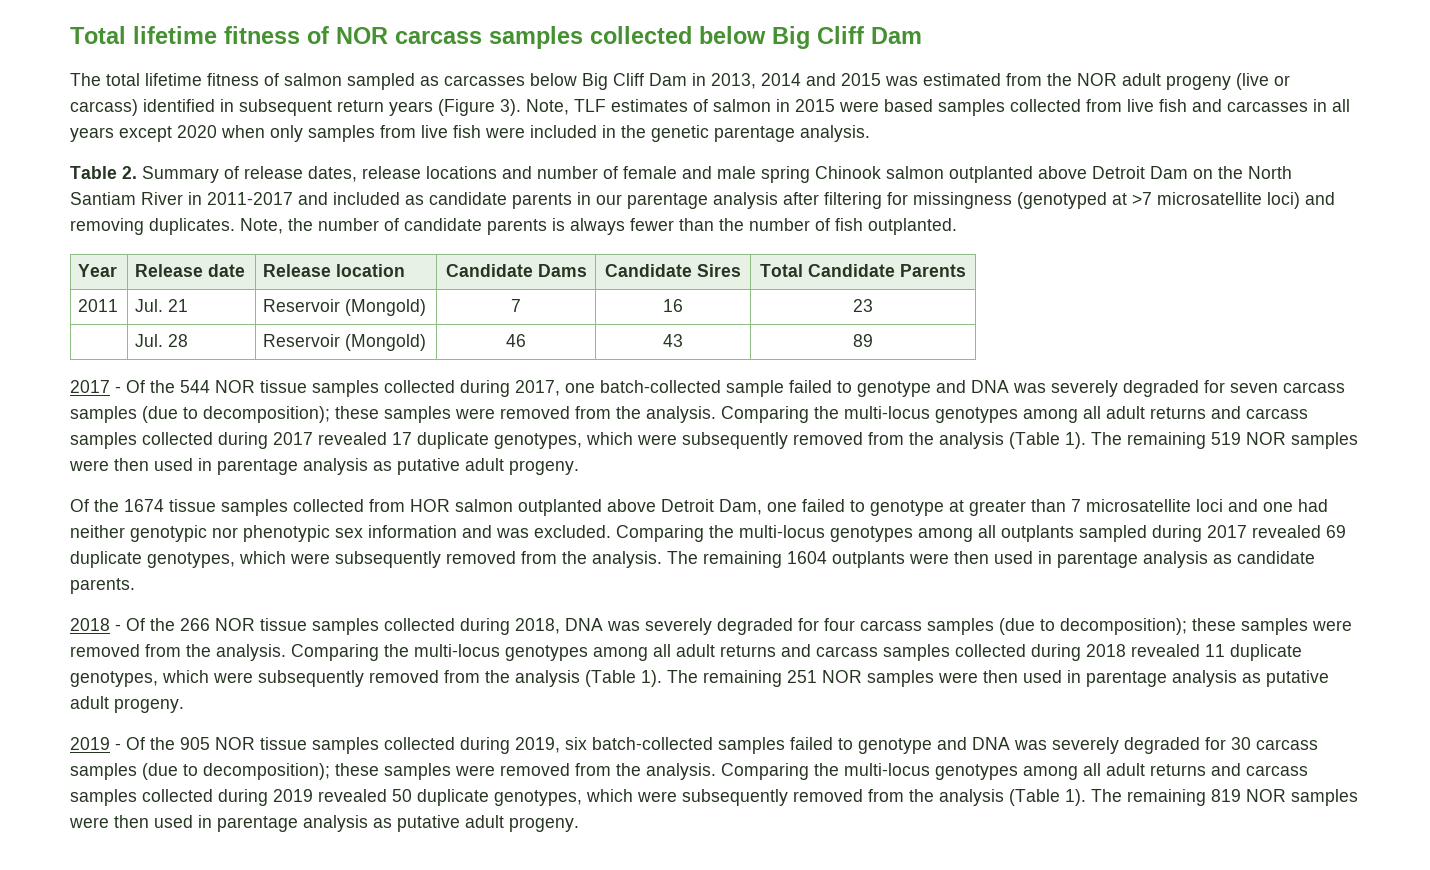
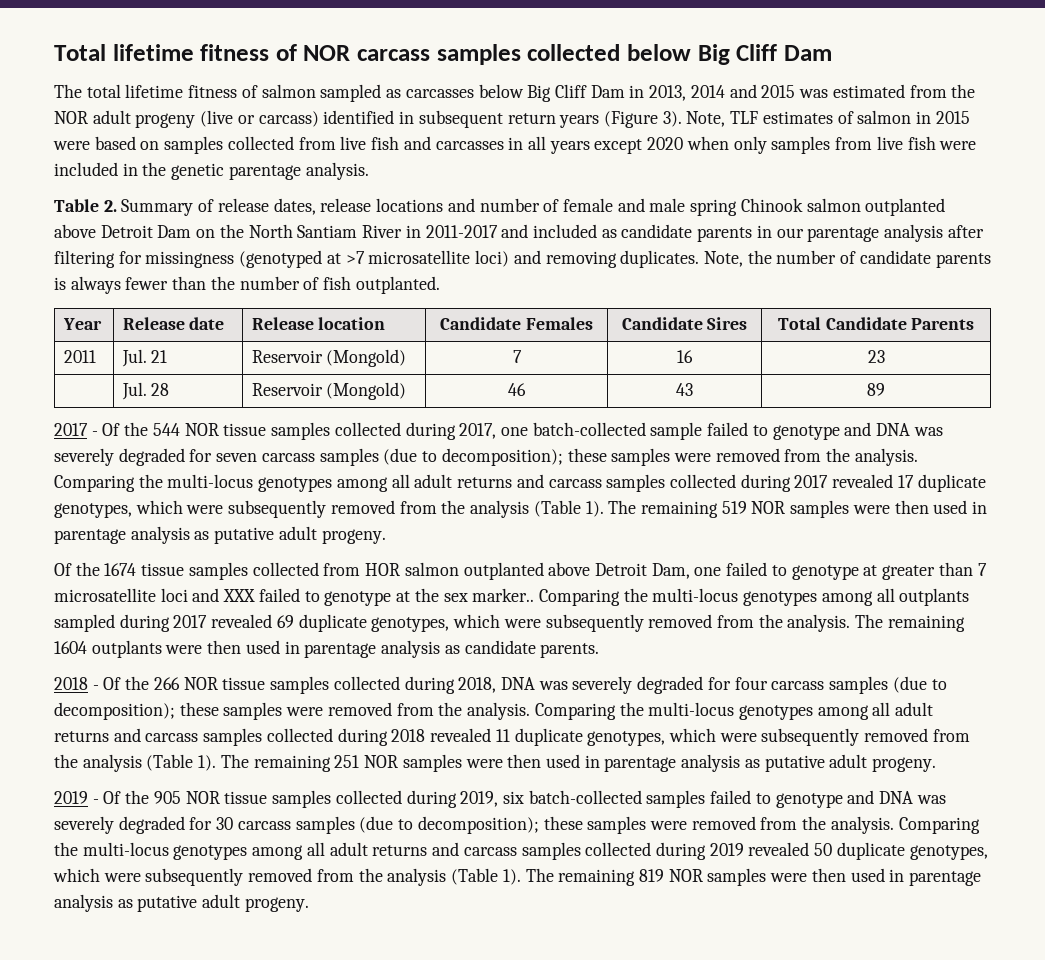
- Note, TLF estimates of salmon in 2015 were based samples collected from live fish and carcasses in all years except 2020 when only samples from live fish were included in the genetic parentage analysis.
+ Note, TLF estimates of salmon in 2015 were based on samples collected from live fish and carcasses in all years except 2020 when only samples from live fish were included in the genetic parentage analysis.
- Year | Release date | Release location | Candidate Dams | Candidate Sires | Total Candidate Parents
+ Year | Release date | Release location | Candidate Females | Candidate Sires | Total Candidate Parents
- Of the 1674 tissue samples collected from HOR salmon outplanted above Detroit Dam, one failed to genotype at greater than 7 microsatellite loci and one had neither genotypic nor phenotypic sex information and was excluded.
+ Of the 1674 tissue samples collected from HOR salmon outplanted above Detroit Dam, one failed to genotype at greater than 7 microsatellite loci and XXX failed to genotype at the sex marker..

